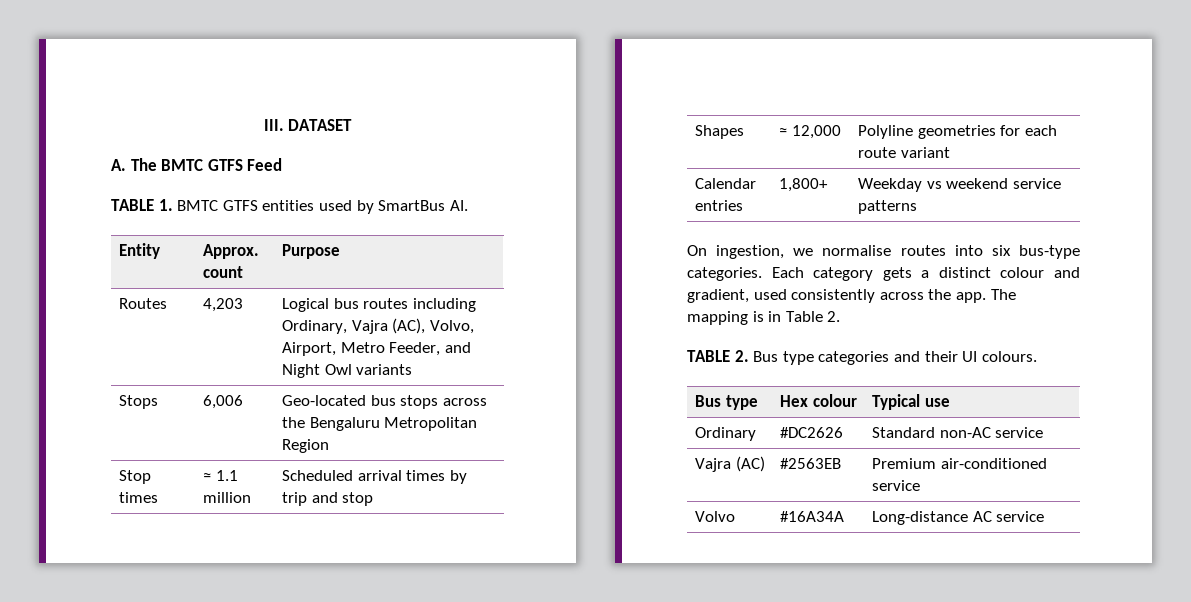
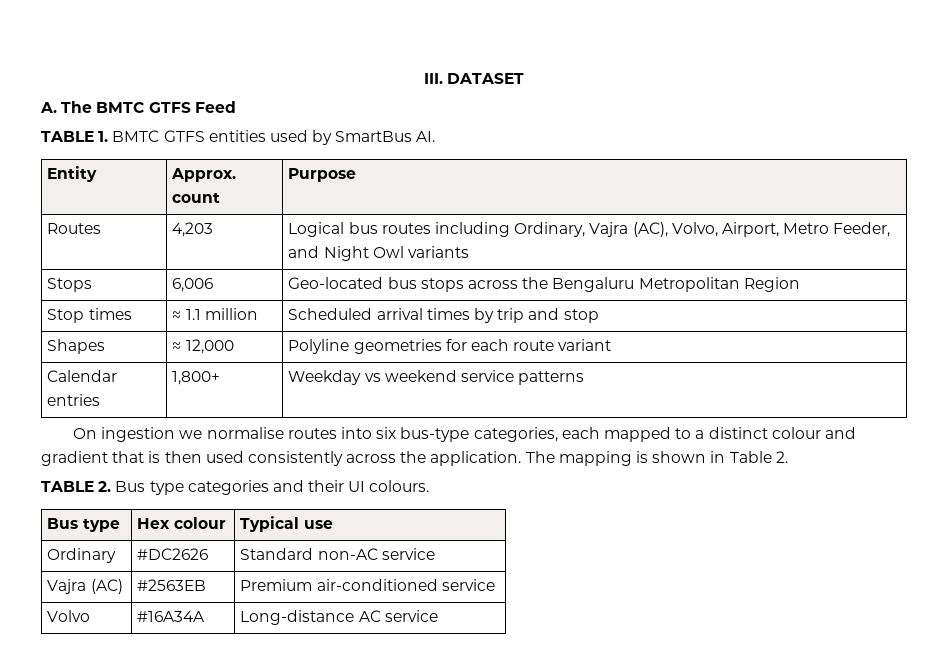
- On ingestion, we normalise routes into six bus-type categories. Each category gets a distinct colour and gradient, used consistently across the app.
+ On ingestion we normalise routes into six bus-type categories, each mapped to a distinct colour and gradient that is then used consistently across the application.
- The mapping is in Table 2.
+ The mapping is shown in Table 2.

